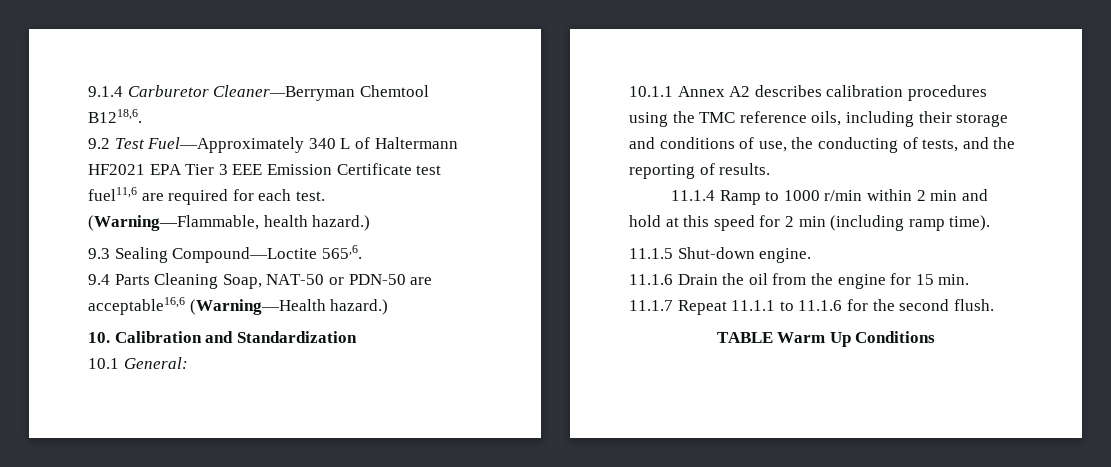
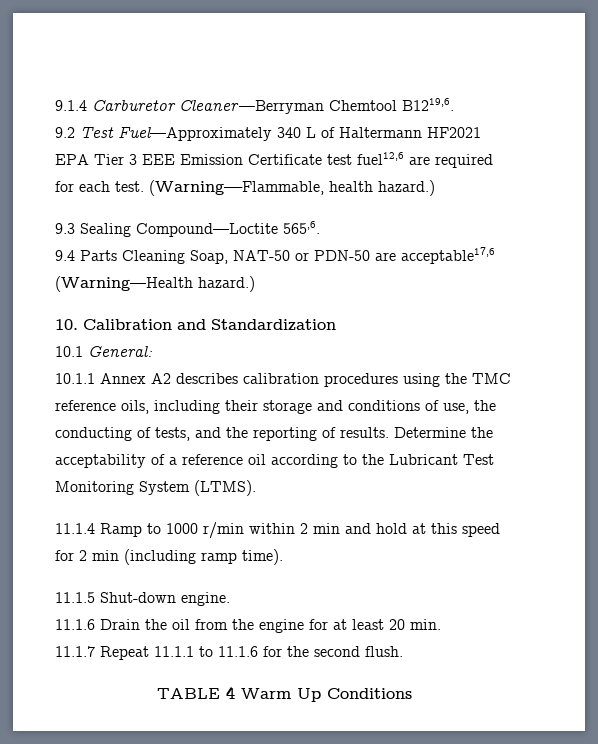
- 9.1.4 Carburetor Cleaner—Berryman Chemtool B1218,6.
+ 9.1.4 Carburetor Cleaner—Berryman Chemtool B1219,6.
- 9.2 Test Fuel—Approximately 340 L of Haltermann HF2021 EPA Tier 3 EEE Emission Certificate test fuel11,6 are required for each test.
+ 9.2 Test Fuel—Approximately 340 L of Haltermann HF2021 EPA Tier 3 EEE Emission Certificate test fuel12,6 are required for each test.
- 9.4 Parts Cleaning Soap, NAT-50 or PDN-50 are acceptable16,6 (Warning—Health hazard.)
+ 9.4 Parts Cleaning Soap, NAT-50 or PDN-50 are acceptable17,6 (Warning—Health hazard.)
+ Determine the acceptability of a reference oil according to the Lubricant Test Monitoring System (LTMS).
- 11.1.6 Drain the oil from the engine for 15 min.
+ 11.1.6 Drain the oil from the engine for at least 20 min.
- TABLE Warm Up Conditions
+ TABLE 4 Warm Up Conditions

